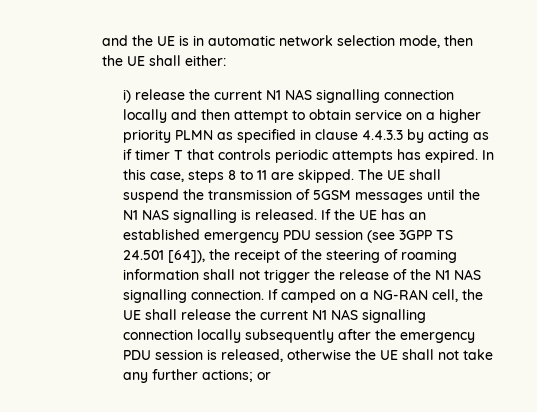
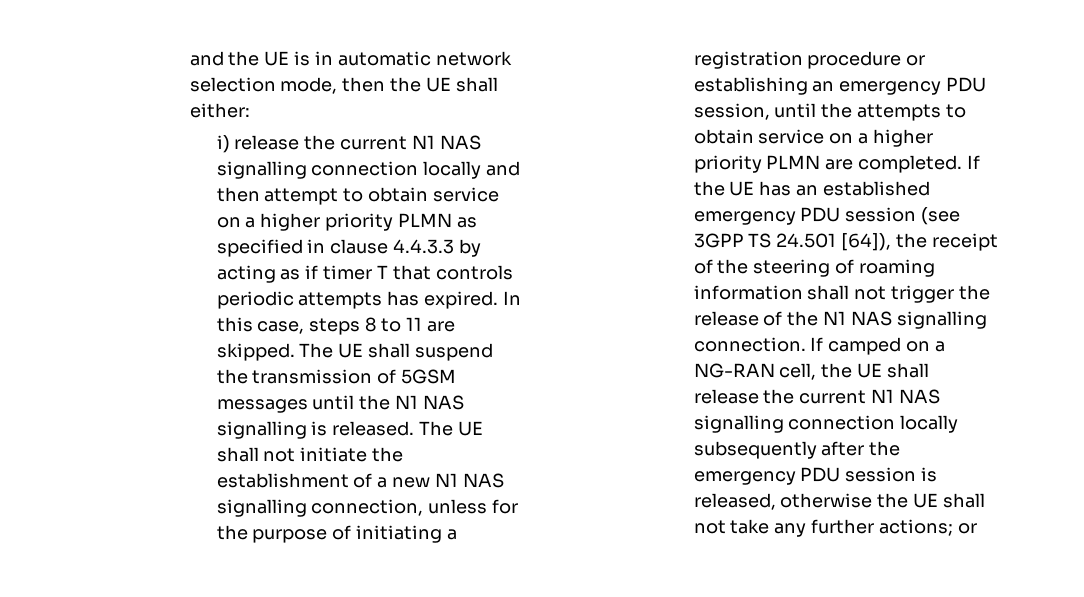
+ The UE shall not initiate the establishment of a new N1 NAS signalling connection, unless for the purpose of initiating a registration procedure or establishing an emergency PDU session, until the attempts to obtain service on a higher priority PLMN are completed.

